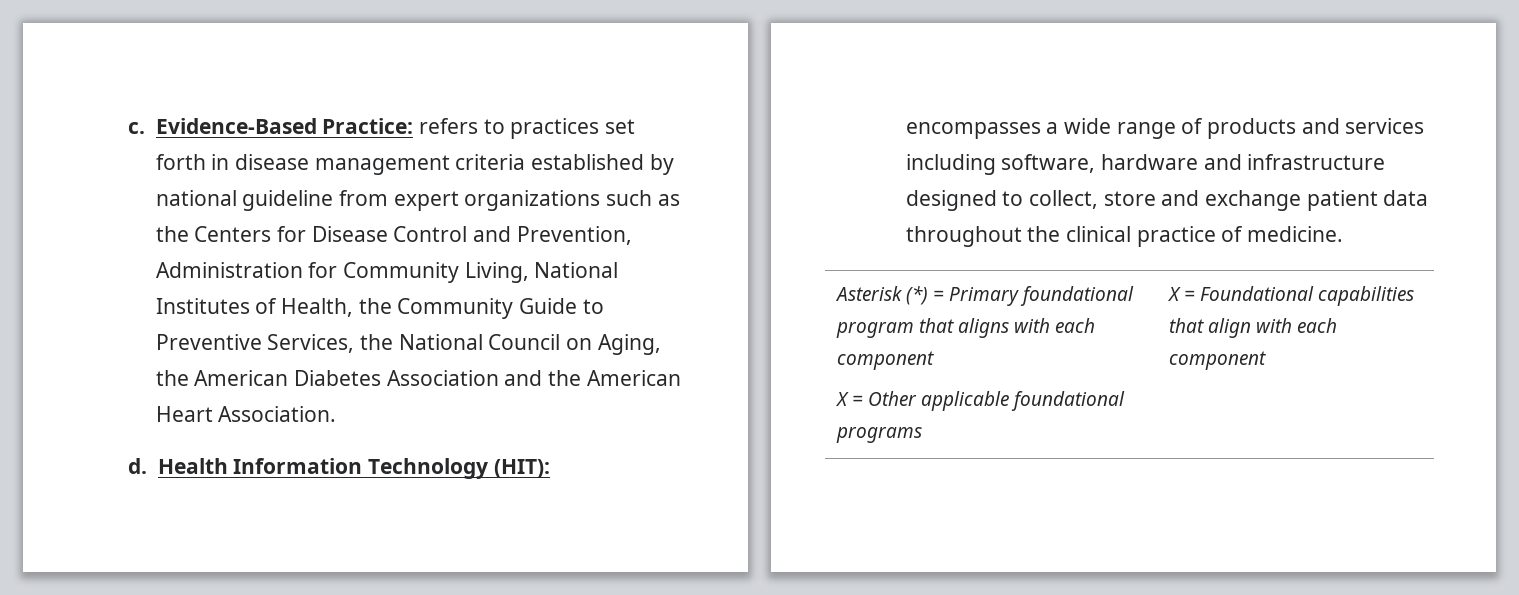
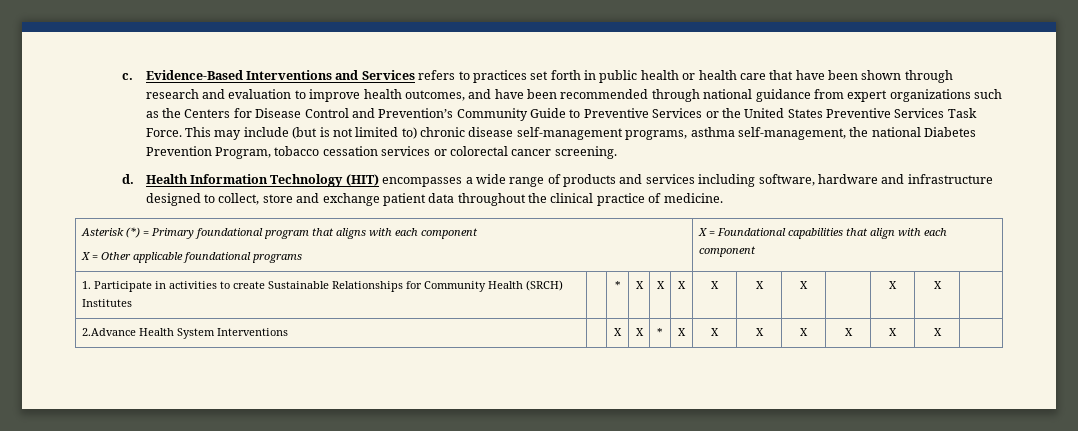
- Evidence-Based Practice: refers to practices set forth in disease management criteria established by national guideline from expert organizations such as the Centers for Disease Control and Prevention, Administration for Community Living, National Institutes of Health, the Community Guide to Preventive Services, the National Council on Aging, the American Diabetes Association and the American Heart Association.
+ Evidence-Based Interventions and Services refers to practices set forth in public health or health care that have been shown through research and evaluation to improve health outcomes, and have been recommended through national guidance from expert organizations such as the Centers for Disease Control and Prevention’s Community Guide to Preventive Services or the United States Preventive Services Task Force. This may include (but is not limited to) chronic disease self-management programs, asthma self-management, the national Diabetes Prevention Program, tobacco cessation services or colorectal cancer screening.
- Health Information Technology (HIT): encompasses a wide range of products and services including software, hardware and infrastructure designed to collect, store and exchange patient data throughout the clinical practice of medicine.
+ Health Information Technology (HIT) encompasses a wide range of products and services including software, hardware and infrastructure designed to collect, store and exchange patient data throughout the clinical practice of medicine.
+ 1. Participate in activities to create Sustainable Relationships for Community Health (SRCH) Institutes | | * | X | X | X | X | X | X | | X | X |
+ 2.Advance Health System Interventions | | X | X | * | X | X | X | X | X | X | X |

